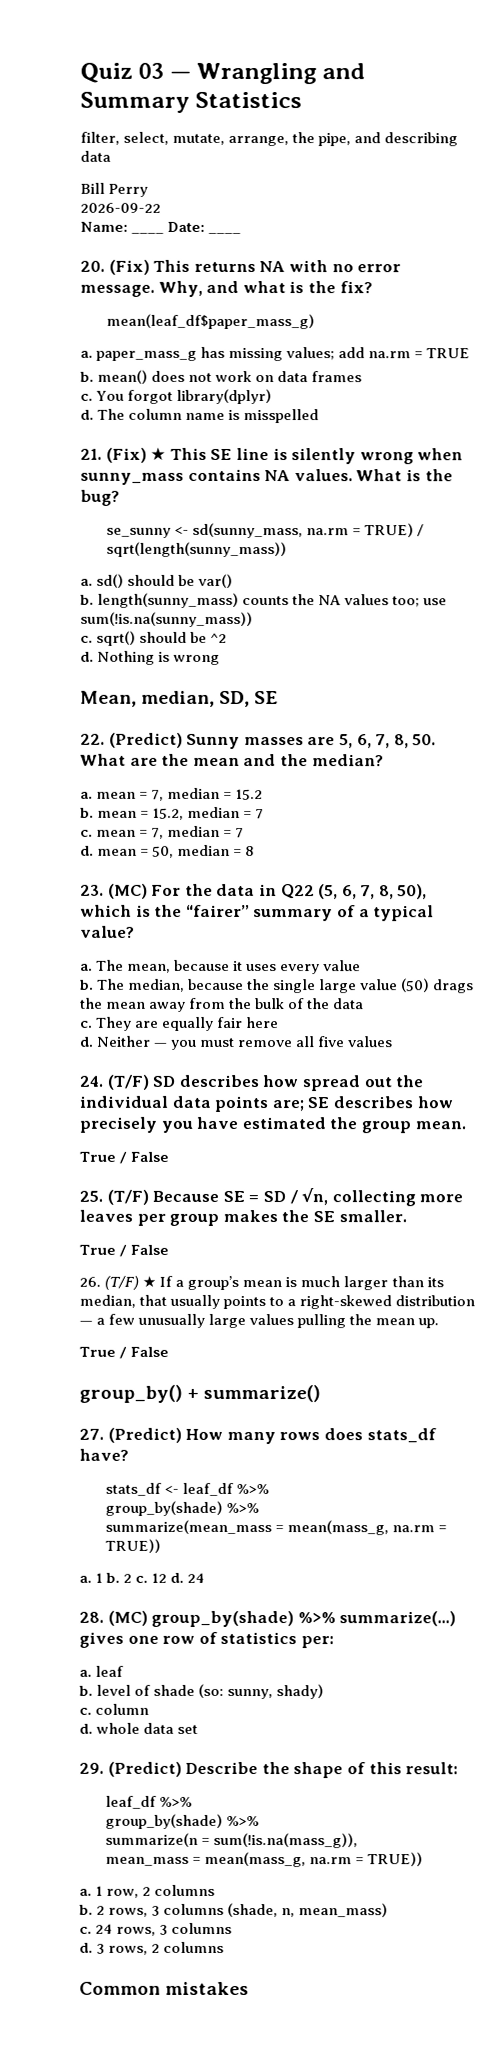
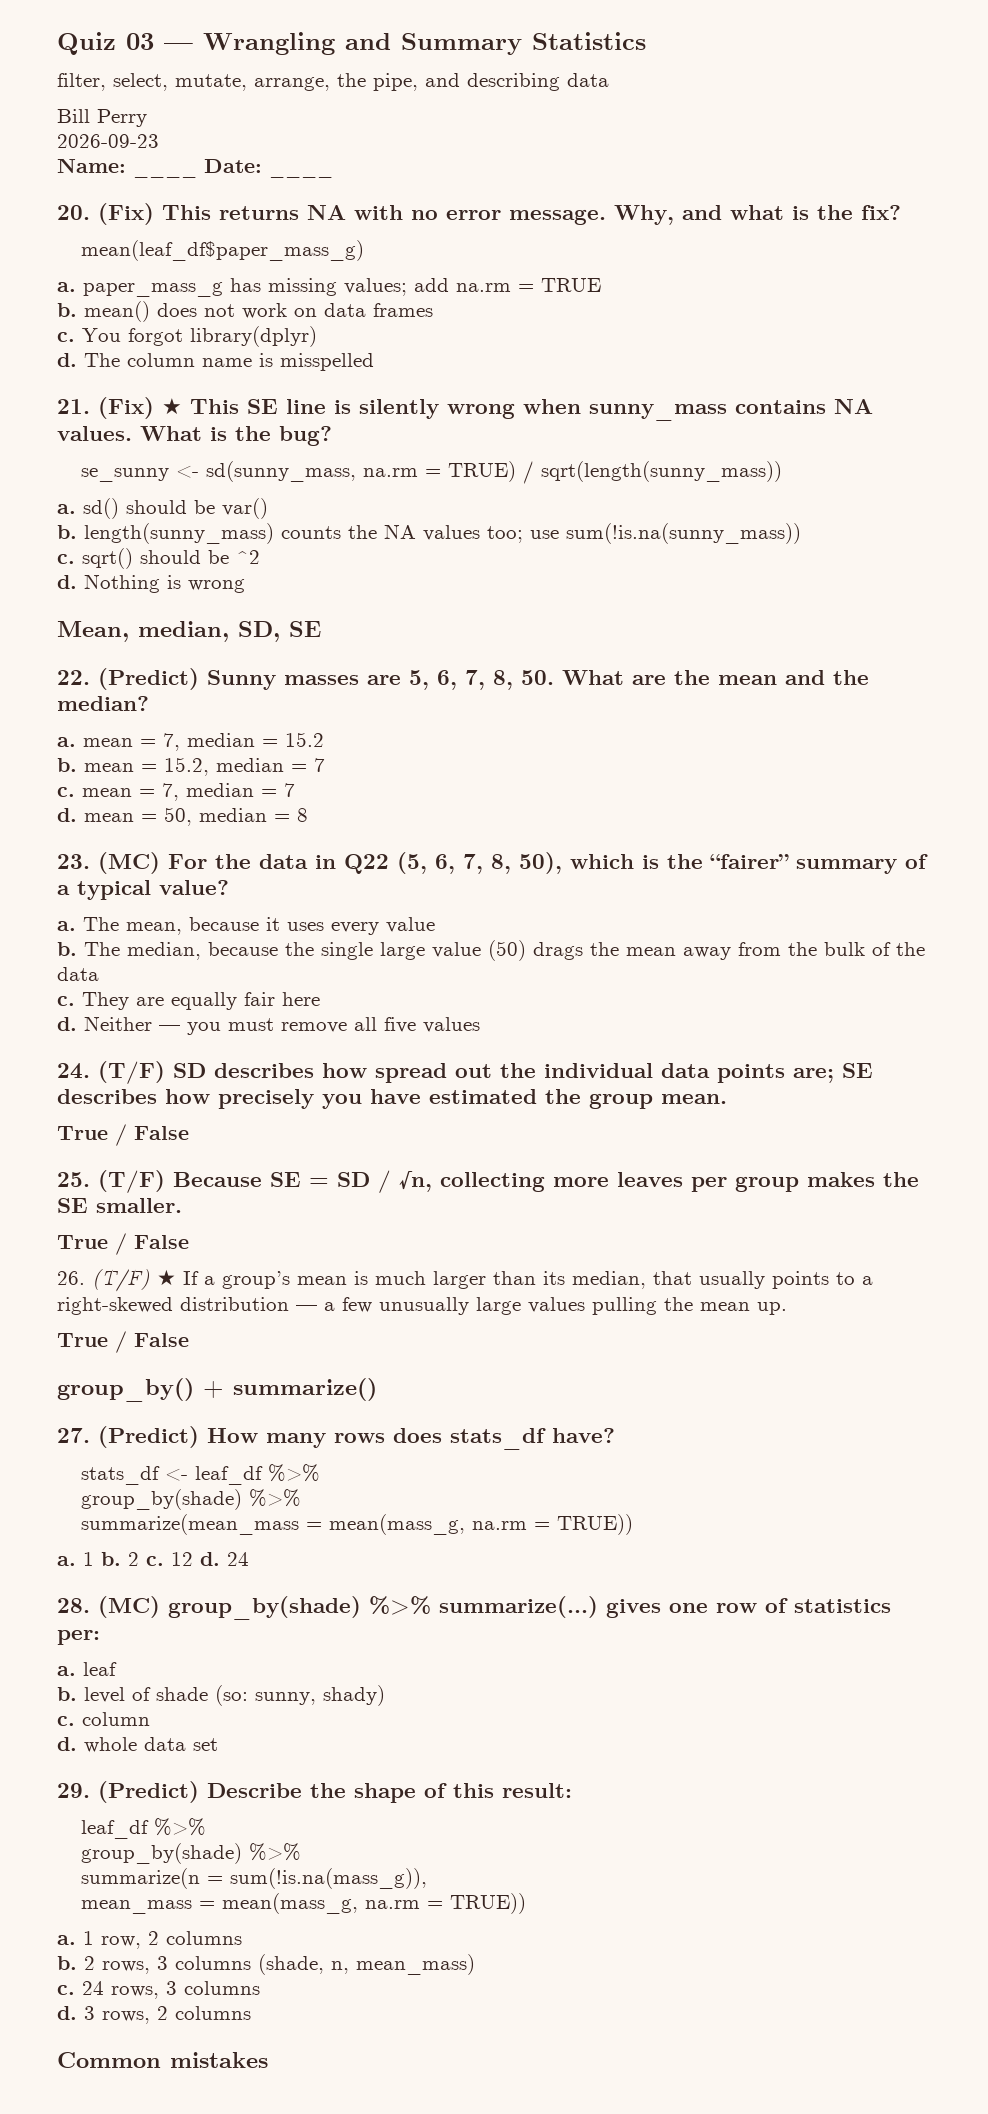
- 2026-09-22
+ 2026-09-23

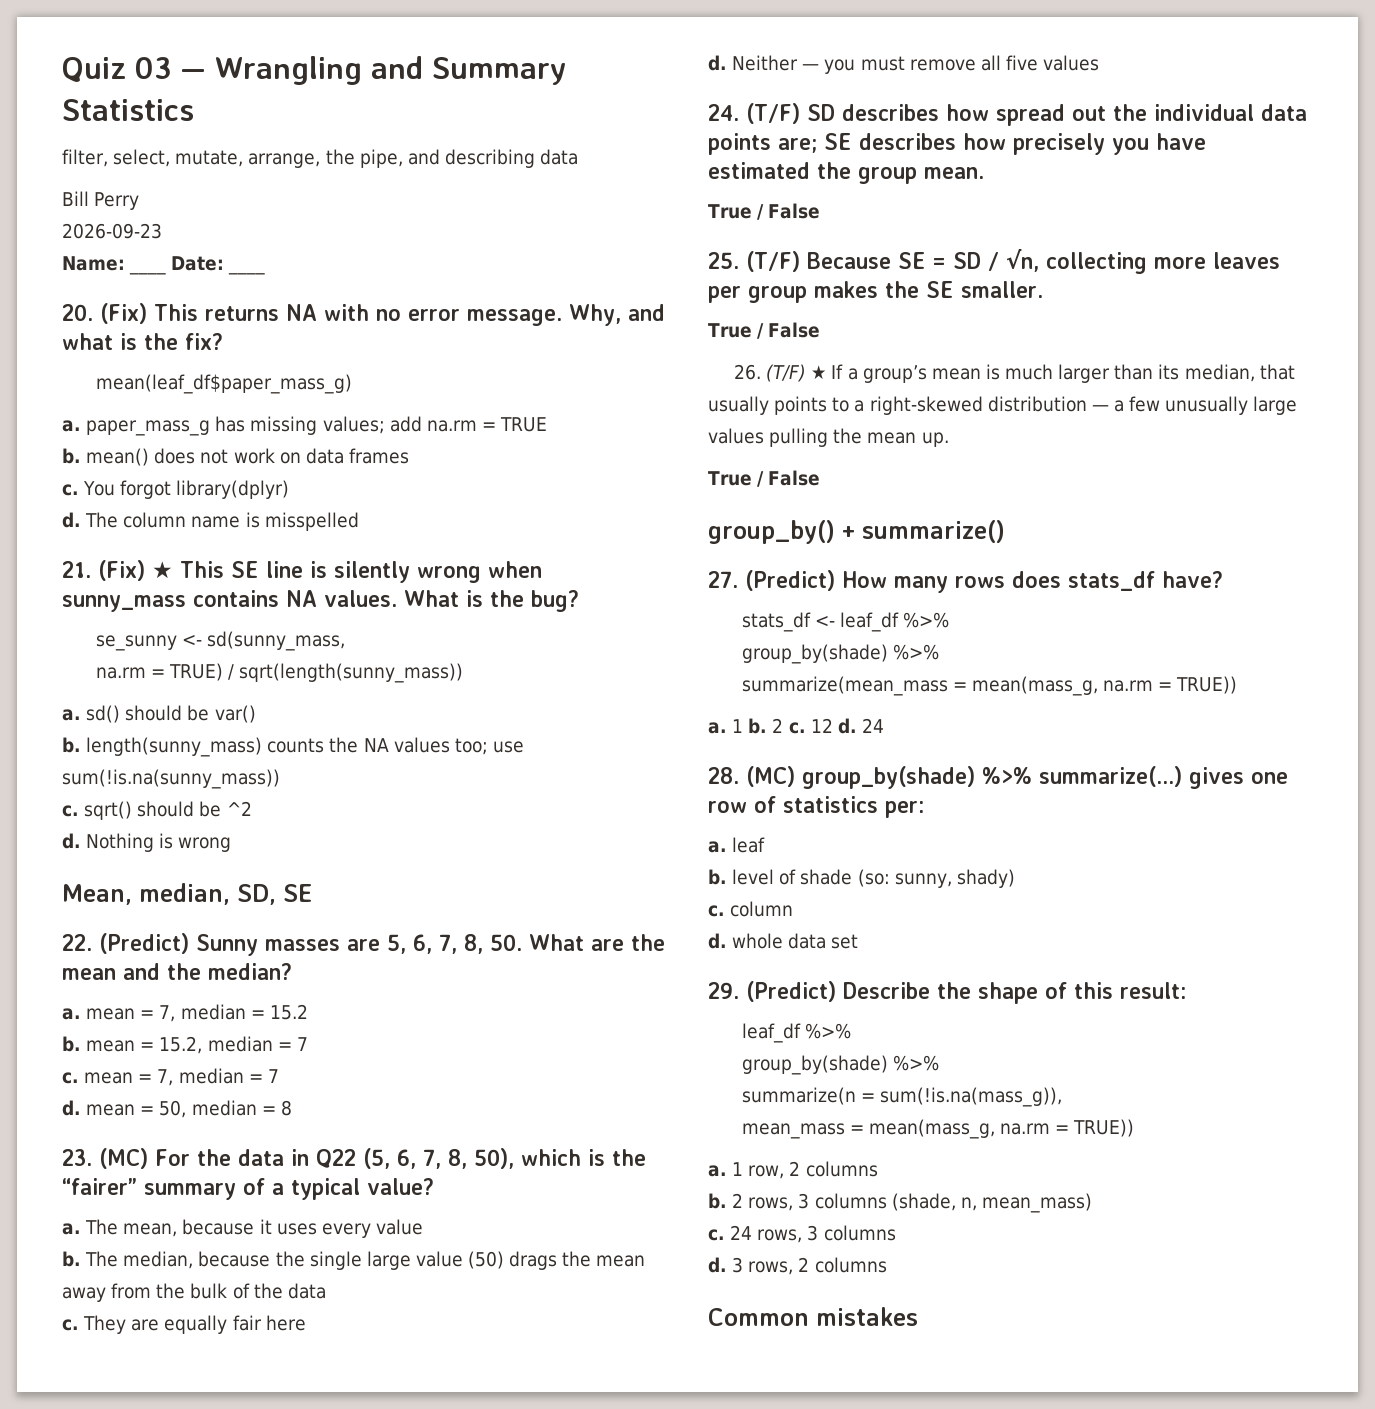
- se_sunny <- sd(sunny_mass, na.rm = TRUE) / sqrt(length(sunny_mass))
+ se_sunny <- sd(sunny_mass,
+ na.rm = TRUE) / sqrt(length(sunny_mass))

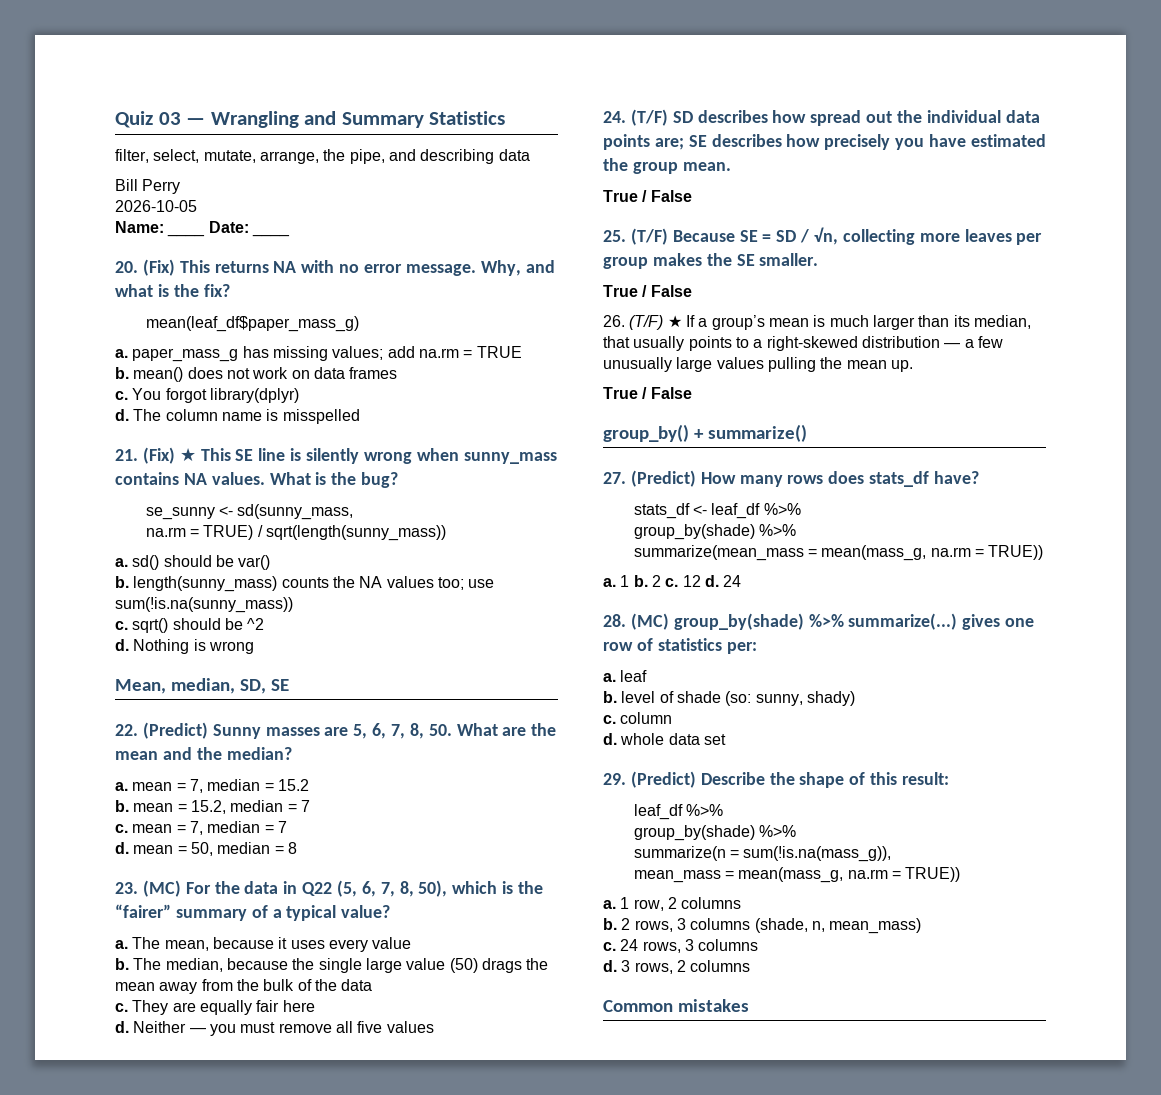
- 2026-09-23
+ 2026-10-05

